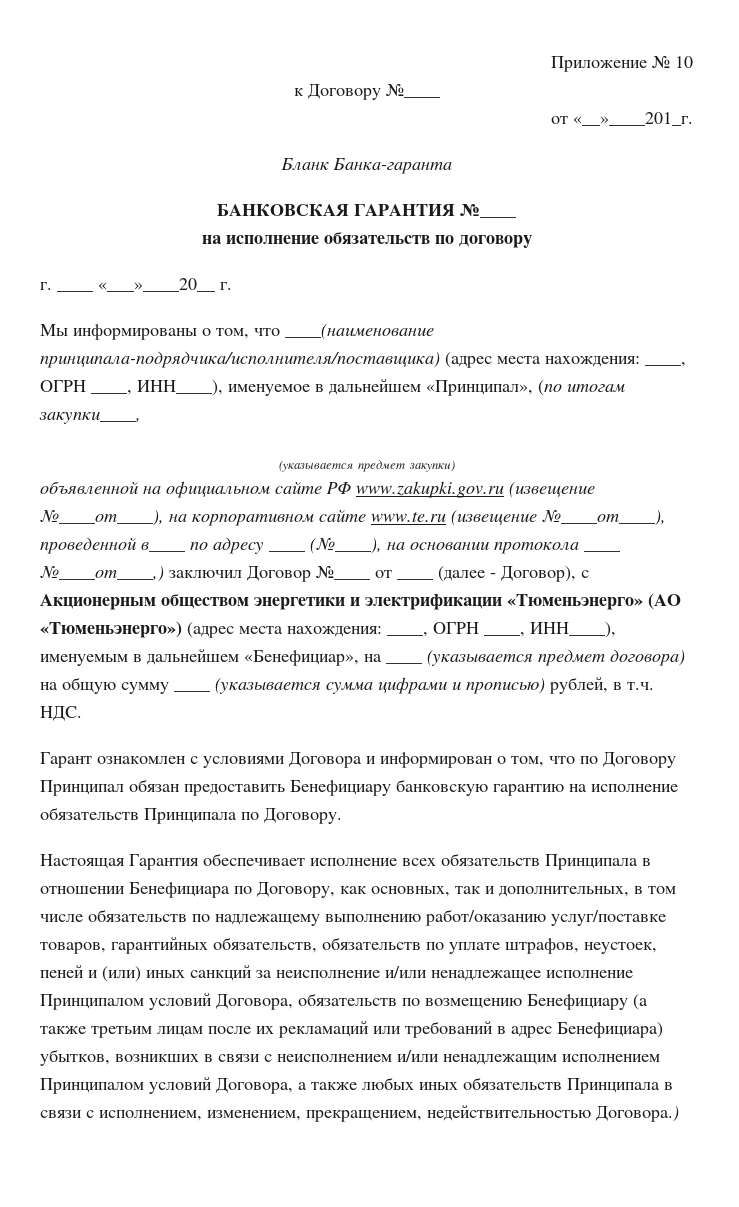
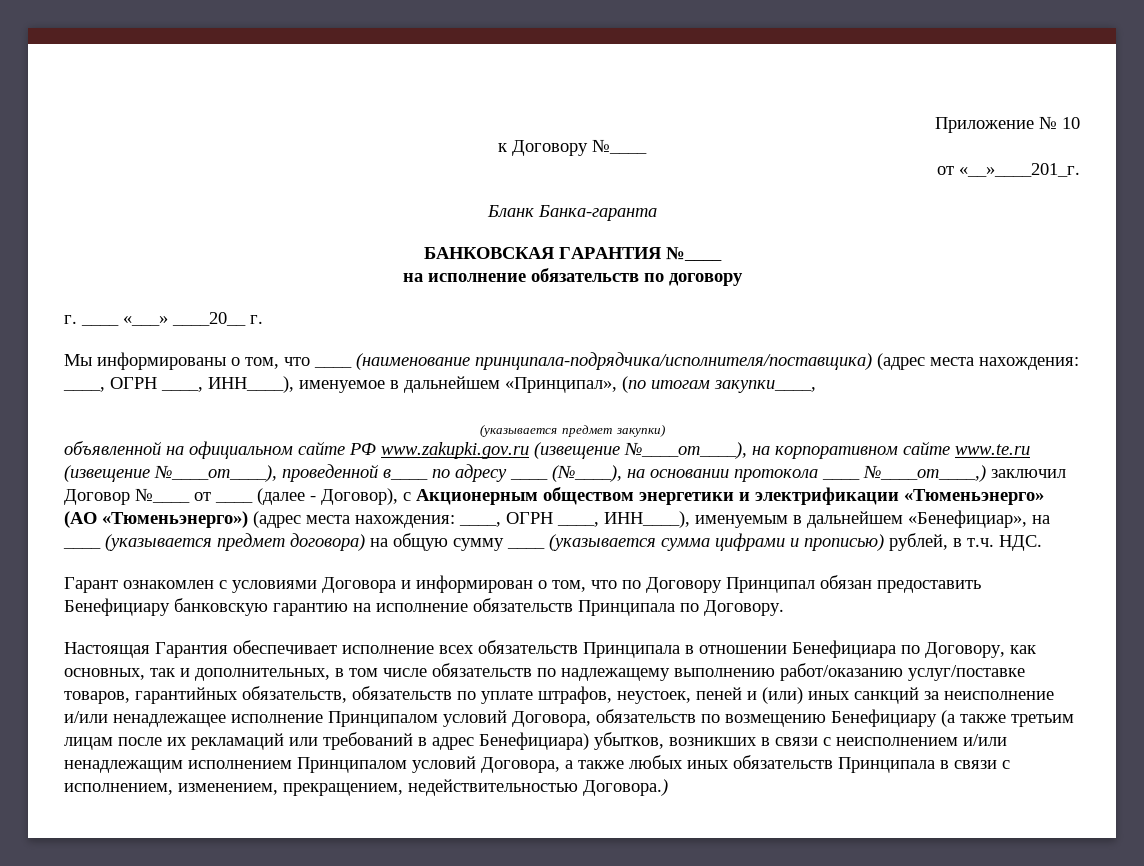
- г. ____ «___»____20__ г.
+ г. ____ «___» ____20__ г.
- Мы информированы о том, что ____(наименование принципала-подрядчика/исполнителя/поставщика) (адрес места нахождения: ____, ОГРН ____, ИНН____), именуемое в дальнейшем «Принципал», (по итогам закупки____,
+ Мы информированы о том, что ____ (наименование принципала-подрядчика/исполнителя/поставщика) (адрес места нахождения: ____, ОГРН ____, ИНН____), именуемое в дальнейшем «Принципал», (по итогам закупки____,

